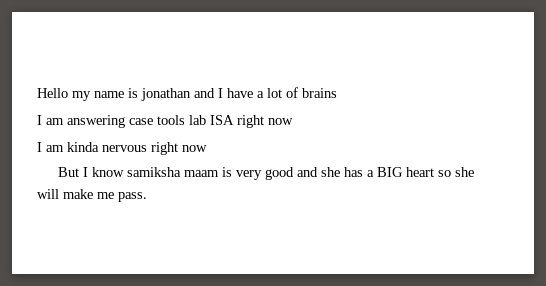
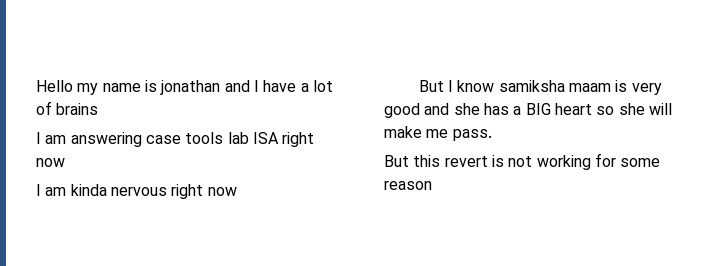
+ But this revert is not working for some reason

